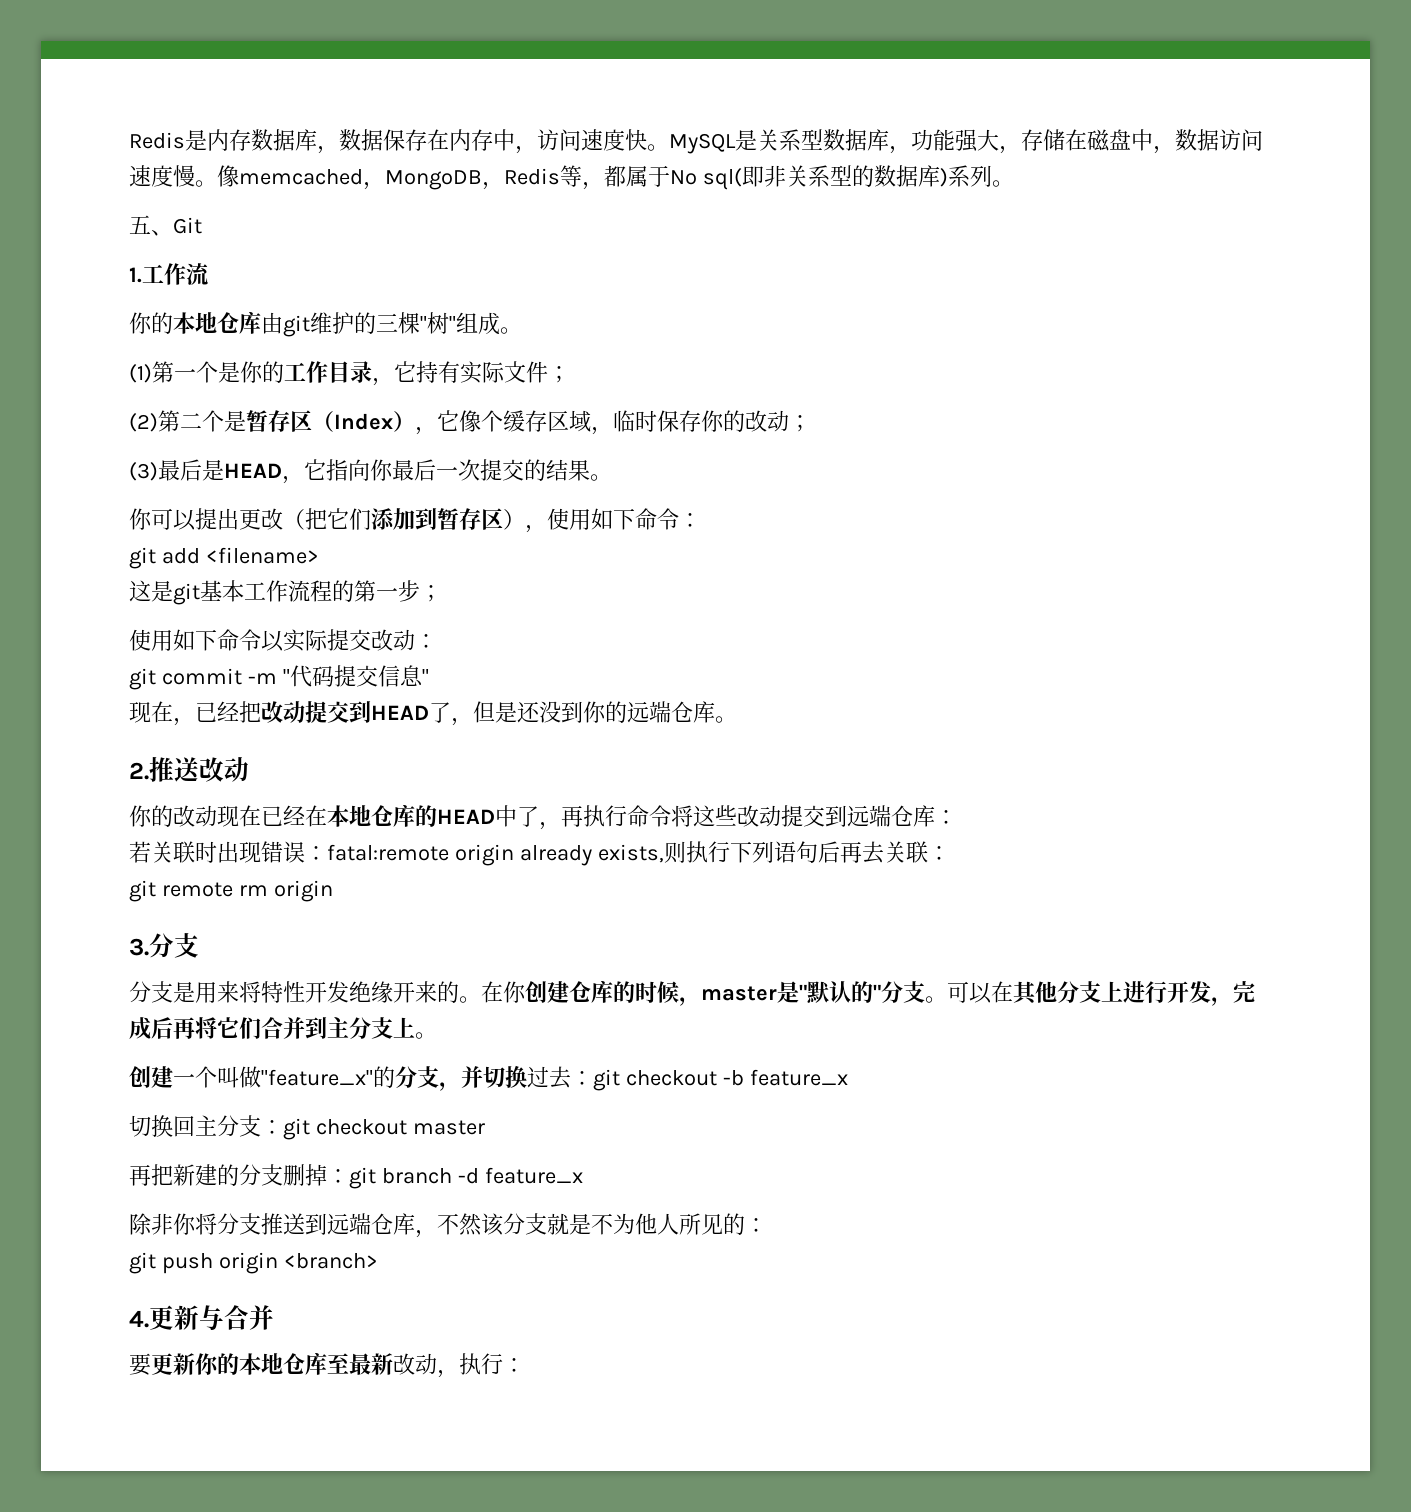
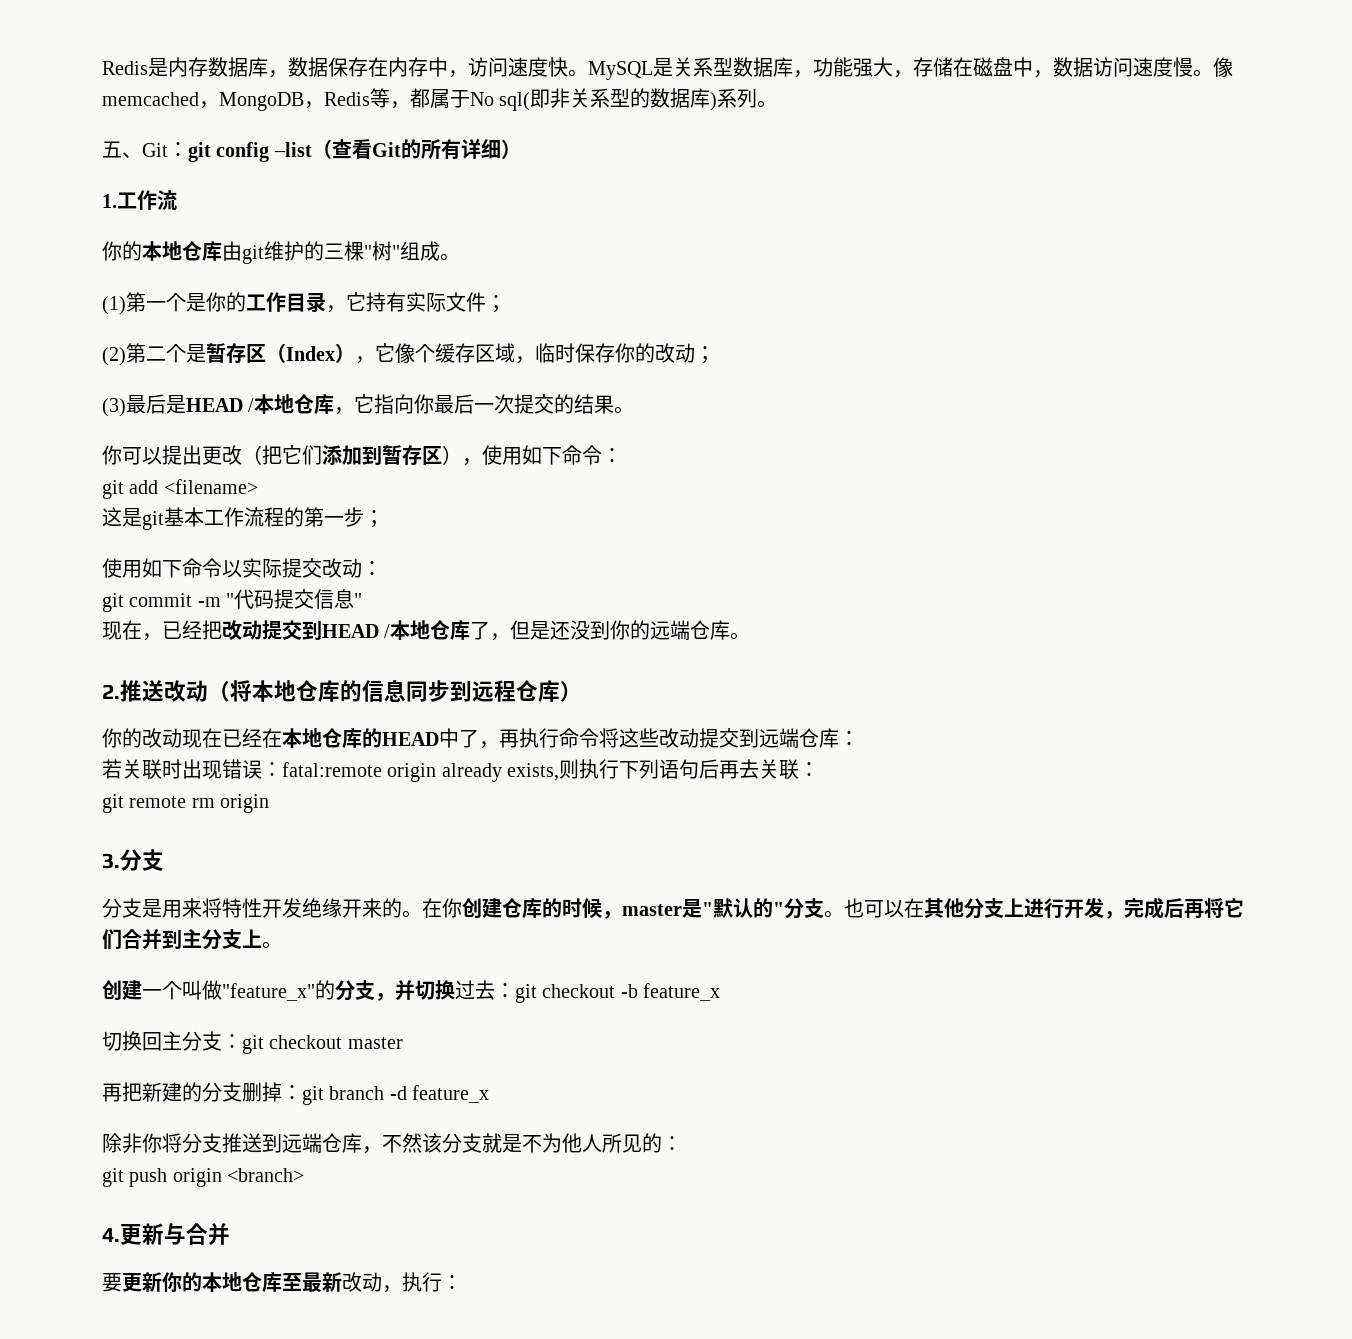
- 五、Git
+ 五、Git：git config –list（查看Git的所有详细）
- (3)最后是HEAD，它指向你最后一次提交的结果。
+ (3)最后是HEAD /本地仓库，它指向你最后一次提交的结果。
- 现在，已经把改动提交到HEAD了，但是还没到你的远端仓库。
+ 现在，已经把改动提交到HEAD /本地仓库了，但是还没到你的远端仓库。
- 2.推送改动
+ 2.推送改动（将本地仓库的信息同步到远程仓库）
- 可以在其他分支上进行开发，完成后再将它们合并到主分支上。
+ 也可以在其他分支上进行开发，完成后再将它们合并到主分支上。

